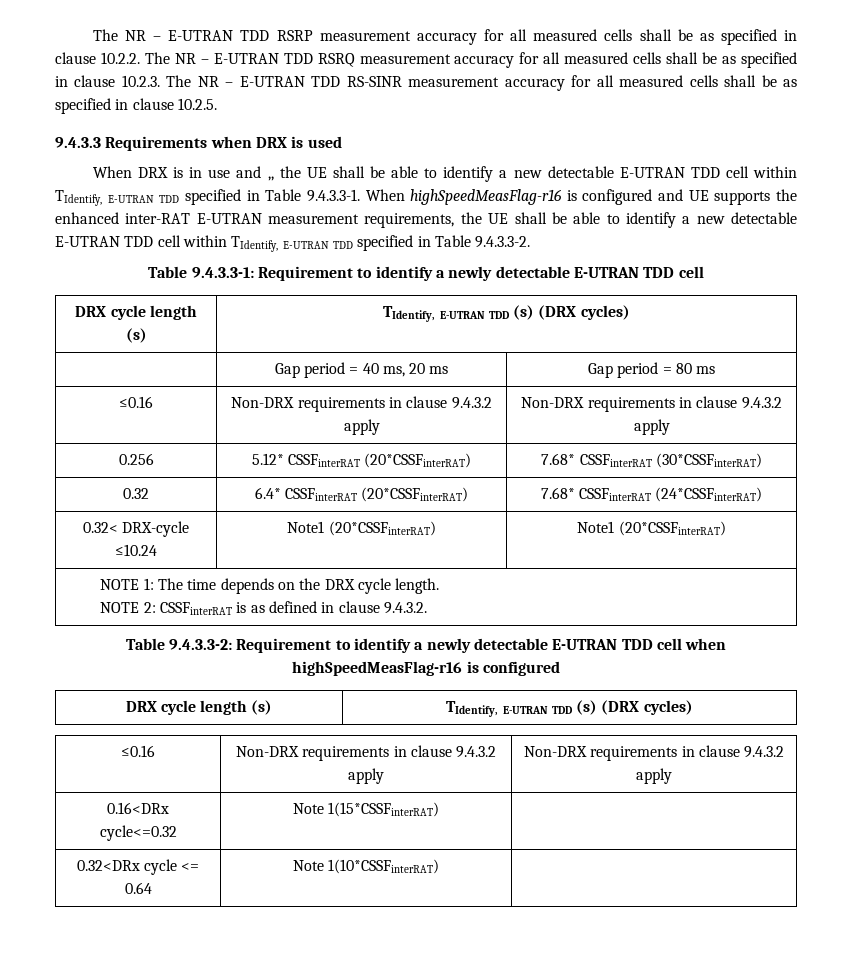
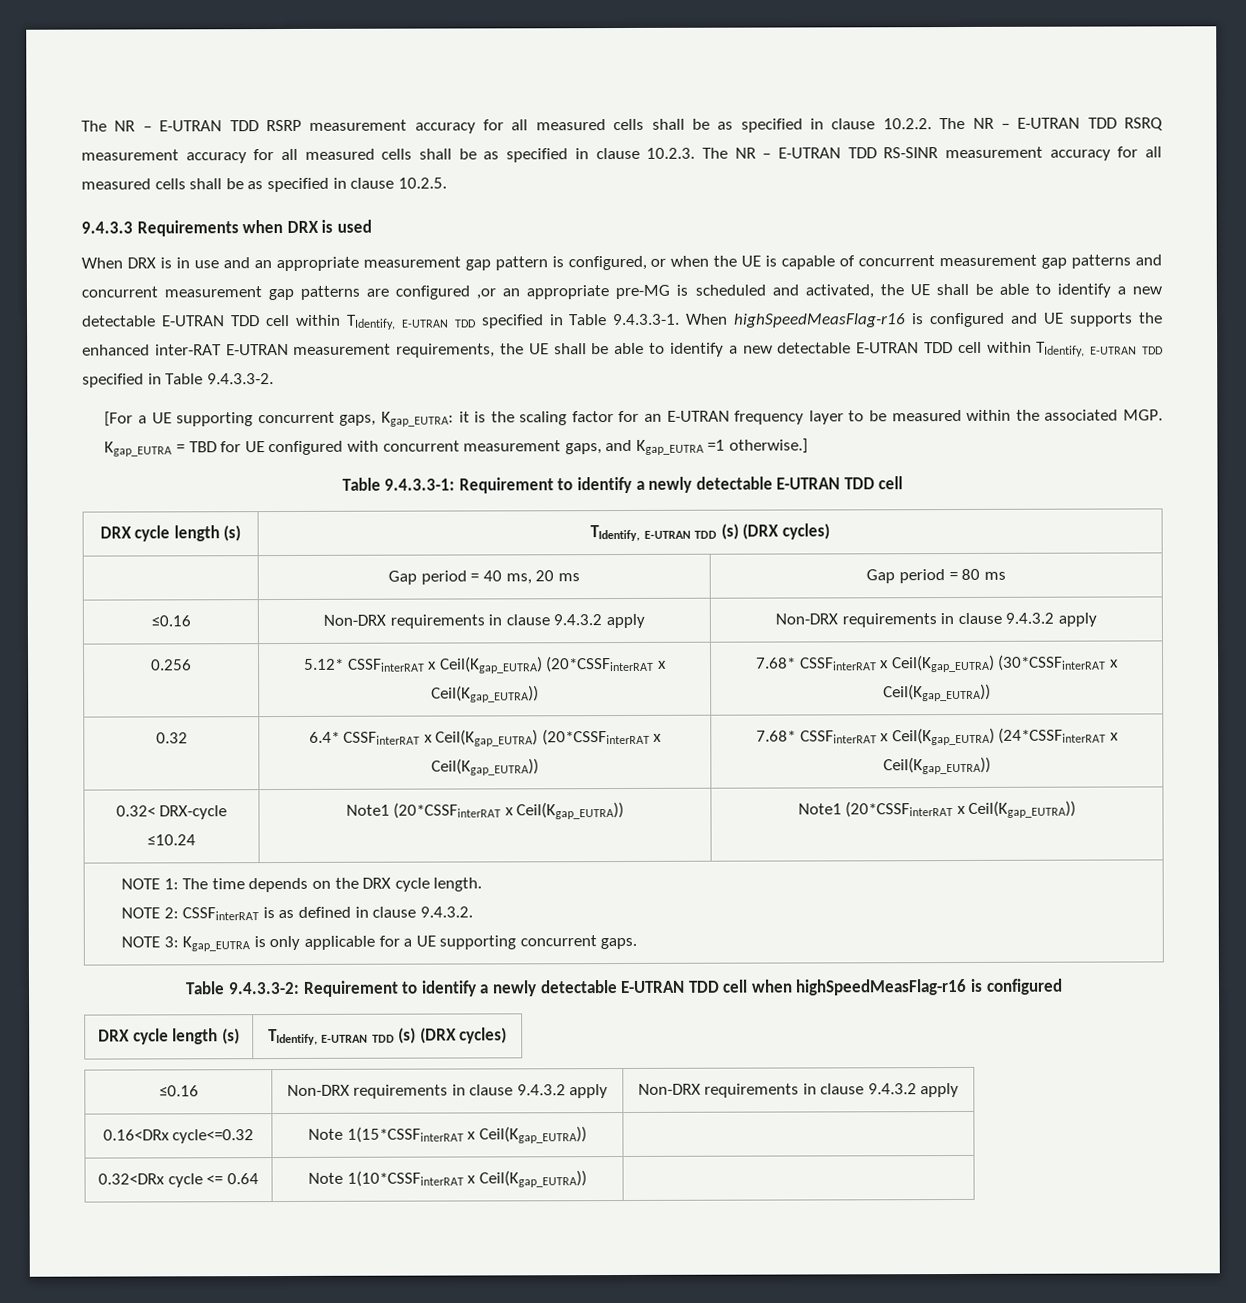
- When DRX is in use and ,, the UE shall be able to identify a new detectable E-UTRAN TDD cell within TIdentify, E-UTRAN TDD specified in Table 9.4.3.3-1. When highSpeedMeasFlag-r16 is configured and UE supports the enhanced inter-RAT E-UTRAN measurement requirements, the UE shall be able to identify a new detectable E-UTRAN TDD cell within TIdentify, E-UTRAN TDD specified in Table 9.4.3.3-2.
+ When DRX is in use and an appropriate measurement gap pattern is configured, or when the UE is capable of concurrent measurement gap patterns and concurrent measurement gap patterns are configured ,or an appropriate pre-MG is scheduled and activated, the UE shall be able to identify a new detectable E-UTRAN TDD cell within TIdentify, E-UTRAN TDD specified in Table 9.4.3.3-1. When highSpeedMeasFlag-r16 is configured and UE supports the enhanced inter-RAT E-UTRAN measurement requirements, the UE shall be able to identify a new detectable E-UTRAN TDD cell within TIdentify, E-UTRAN TDD specified in Table 9.4.3.3-2.
+ [For a UE supporting concurrent gaps, Kgap_EUTRA: it is the scaling factor for an E-UTRAN frequency layer to be measured within the associated MGP. Kgap_EUTRA = TBD for UE configured with concurrent measurement gaps, and Kgap_EUTRA =1 otherwise.]
- 0.256 | 5.12* CSSFinterRAT (20*CSSFinterRAT) | 7.68* CSSFinterRAT (30*CSSFinterRAT)
- 0.32 | 6.4* CSSFinterRAT (20*CSSFinterRAT) | 7.68* CSSFinterRAT (24*CSSFinterRAT)
- 0.32< DRX-cycle ≤10.24 | Note1 (20*CSSFinterRAT) | Note1 (20*CSSFinterRAT)
+ 0.256 | 5.12* CSSFinterRAT x Ceil(Kgap_EUTRA) (20*CSSFinterRAT x Ceil(Kgap_EUTRA)) | 7.68* CSSFinterRAT x Ceil(Kgap_EUTRA) (30*CSSFinterRAT x Ceil(Kgap_EUTRA))
+ 0.32 | 6.4* CSSFinterRAT x Ceil(Kgap_EUTRA) (20*CSSFinterRAT x Ceil(Kgap_EUTRA)) | 7.68* CSSFinterRAT x Ceil(Kgap_EUTRA) (24*CSSFinterRAT x Ceil(Kgap_EUTRA))
+ 0.32< DRX-cycle ≤10.24 | Note1 (20*CSSFinterRAT x Ceil(Kgap_EUTRA)) | Note1 (20*CSSFinterRAT x Ceil(Kgap_EUTRA))
  NOTE 1: The time depends on the DRX cycle length.
  NOTE 2: CSSFinterRAT is as defined in clause 9.4.3.2.
+ NOTE 3: Kgap_EUTRA is only applicable for a UE supporting concurrent gaps.
- 0.16<DRx cycle<=0.32 | Note 1(15*CSSFinterRAT) |
+ 0.16<DRx cycle<=0.32 | Note 1(15*CSSFinterRAT x Ceil(Kgap_EUTRA)) |
- 0.32<DRx cycle <= 0.64 | Note 1(10*CSSFinterRAT) |
+ 0.32<DRx cycle <= 0.64 | Note 1(10*CSSFinterRAT x Ceil(Kgap_EUTRA)) |

